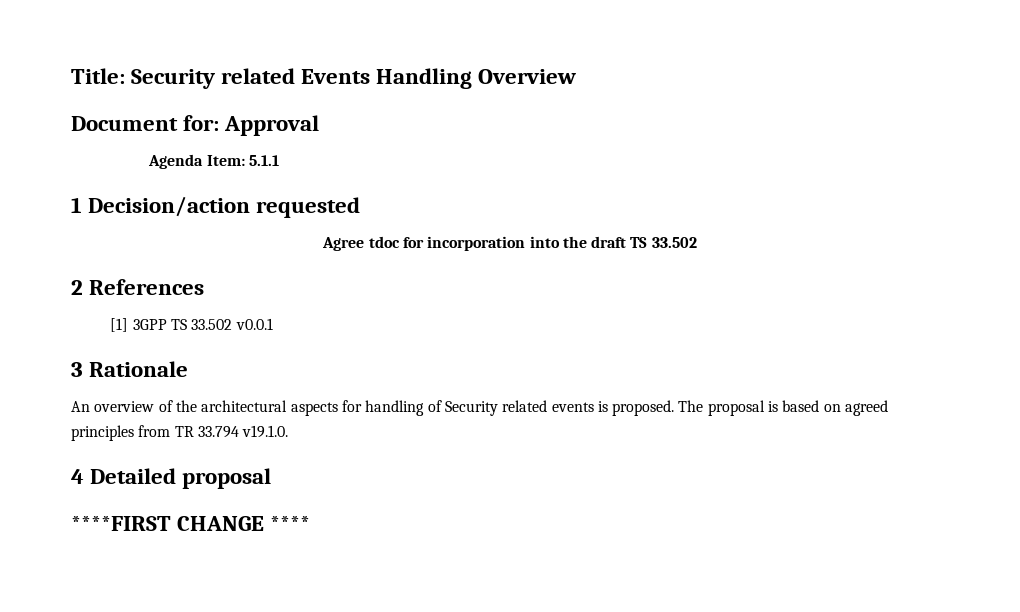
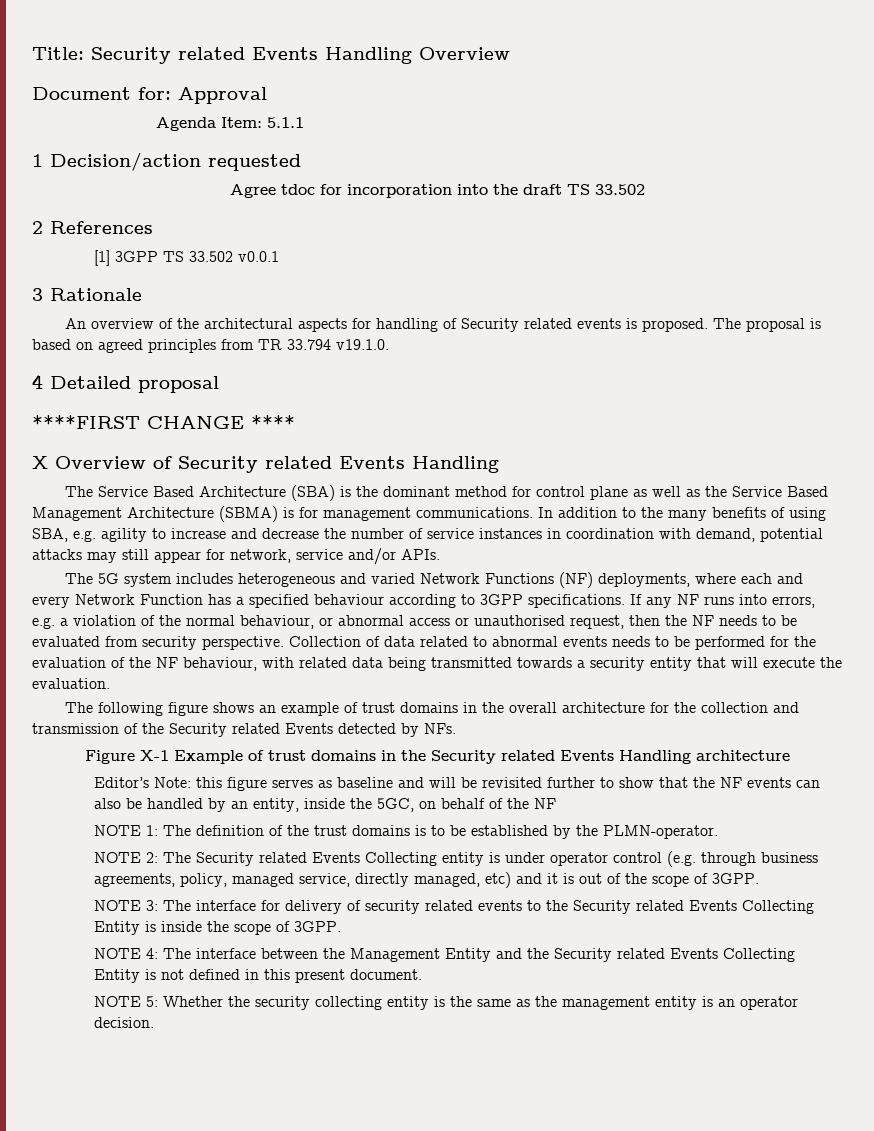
+ X Overview of Security related Events Handling
+ The Service Based Architecture (SBA) is the dominant method for control plane as well as the Service Based Management Architecture (SBMA) is for management communications. In addition to the many benefits of using SBA, e.g. agility to increase and decrease the number of service instances in coordination with demand, potential attacks may still appear for network, service and/or APIs.
+ The 5G system includes heterogeneous and varied Network Functions (NF) deployments, where each and every Network Function has a specified behaviour according to 3GPP specifications. If any NF runs into errors, e.g. a violation of the normal behaviour, or abnormal access or unauthorised request, then the NF needs to be evaluated from security perspective. Collection of data related to abnormal events needs to be performed for the evaluation of the NF behaviour, with related data being transmitted towards a security entity that will execute the evaluation.
+ The following figure shows an example of trust domains in the overall architecture for the collection and transmission of the Security related Events detected by NFs.
+ Figure X-1 Example of trust domains in the Security related Events Handling architecture
+ Editor’s Note: this figure serves as baseline and will be revisited further to show that the NF events can also be handled by an entity, inside the 5GC, on behalf of the NF
+ NOTE 1: The definition of the trust domains is to be established by the PLMN-operator.
+ NOTE 2: The Security related Events Collecting entity is under operator control (e.g. through business agreements, policy, managed service, directly managed, etc) and it is out of the scope of 3GPP.
+ NOTE 3: The interface for delivery of security related events to the Security related Events Collecting Entity is inside the scope of 3GPP.
+ NOTE 4: The interface between the Management Entity and the Security related Events Collecting Entity is not defined in this present document.
+ NOTE 5: Whether the security collecting entity is the same as the management entity is an operator decision.

